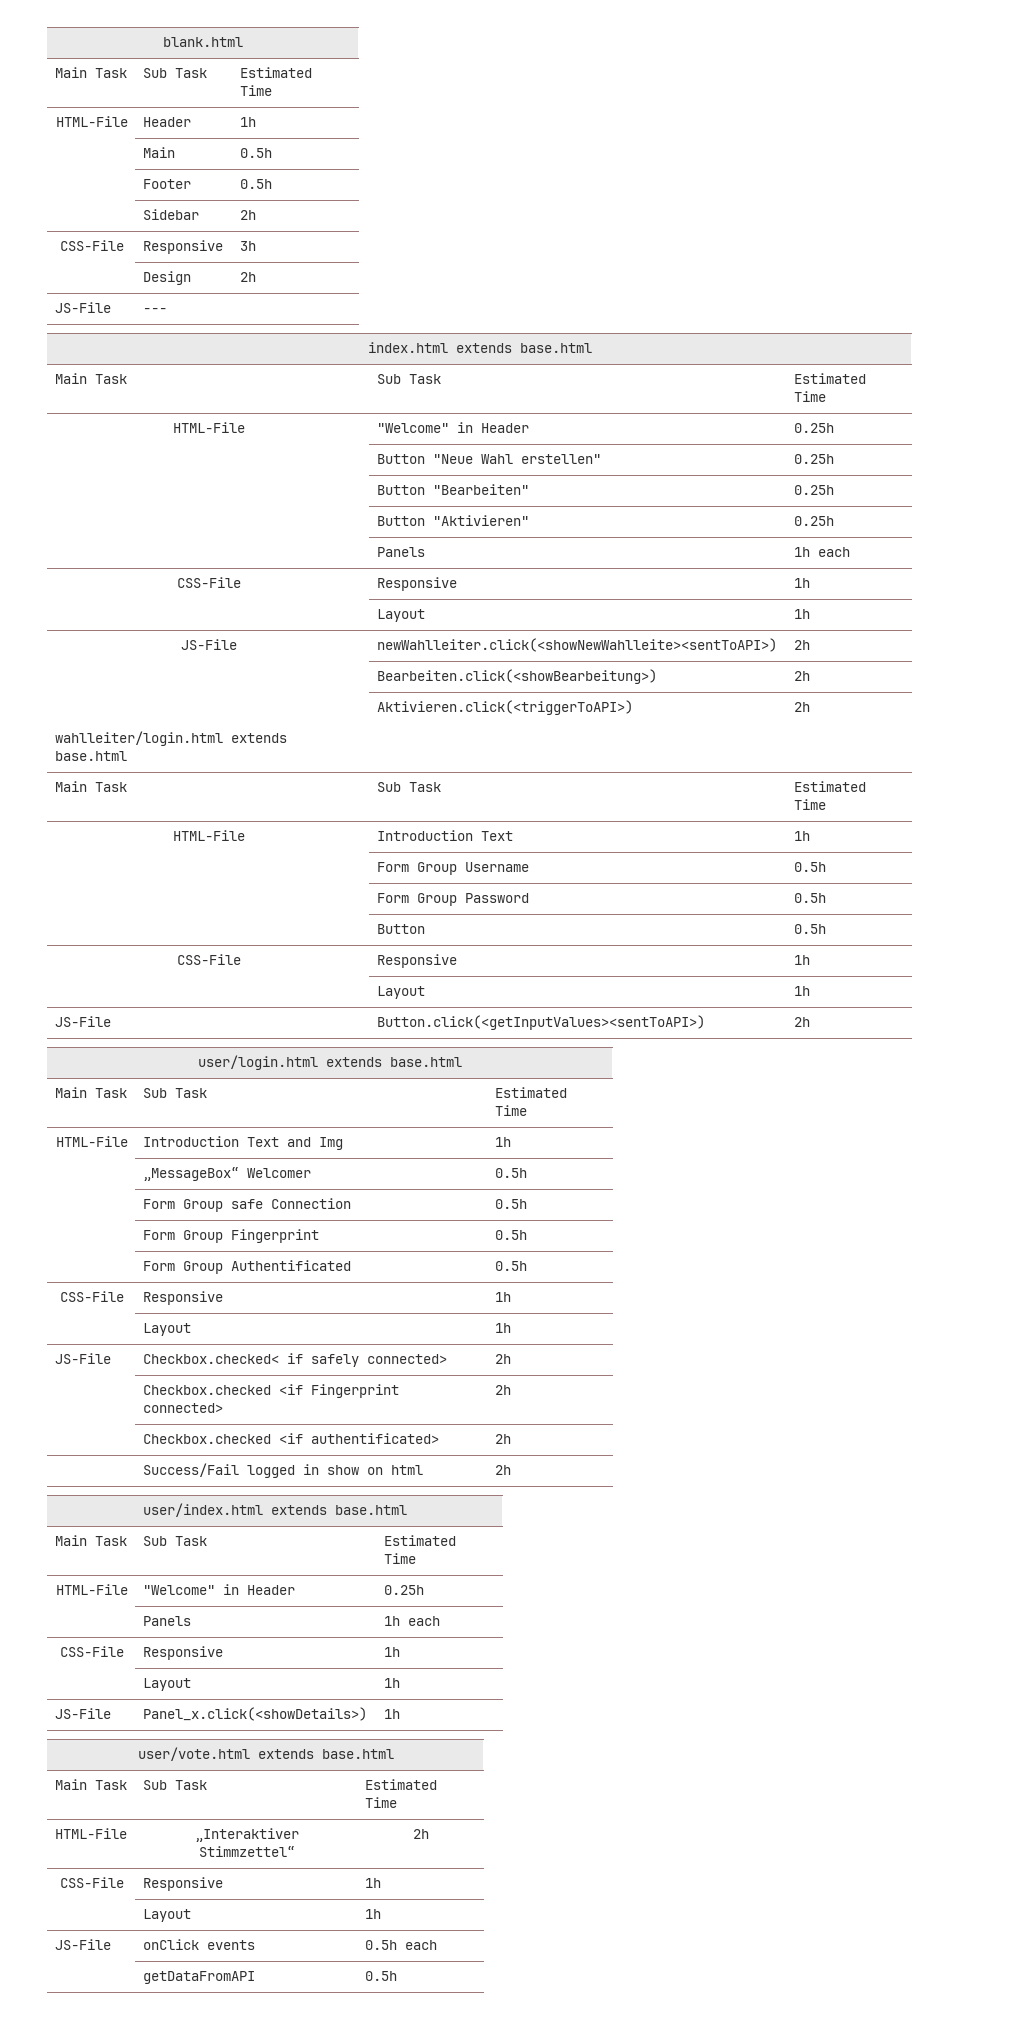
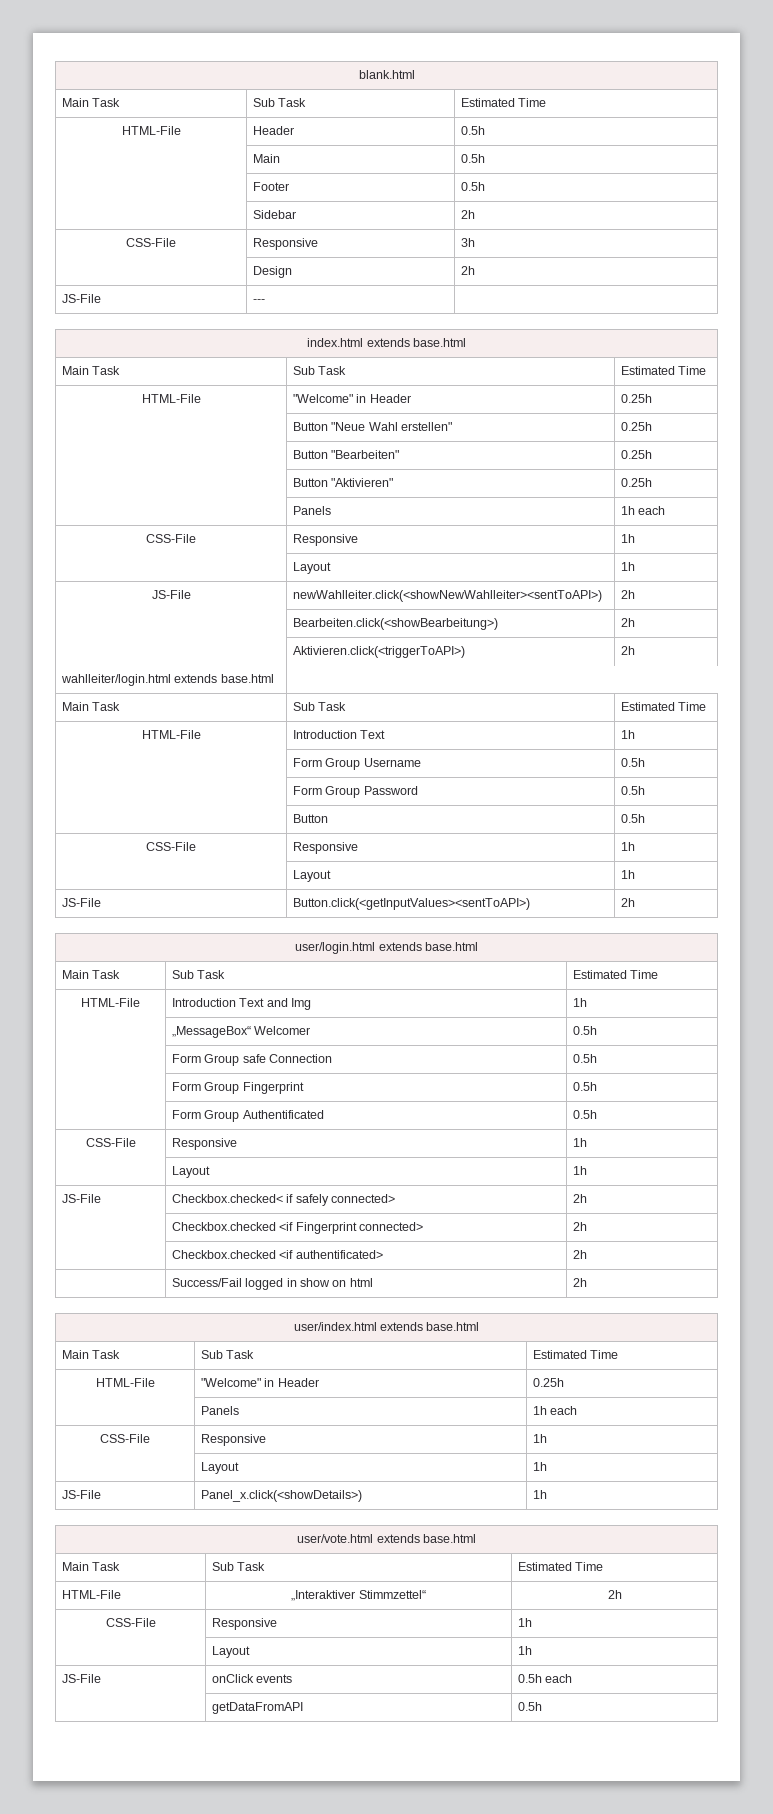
- HTML-File | Header | 1h
+ HTML-File | Header | 0.5h
- JS-File | newWahlleiter.click(<showNewWahlleite><sentToAPI>) | 2h
+ JS-File | newWahlleiter.click(<showNewWahlleiter><sentToAPI>) | 2h

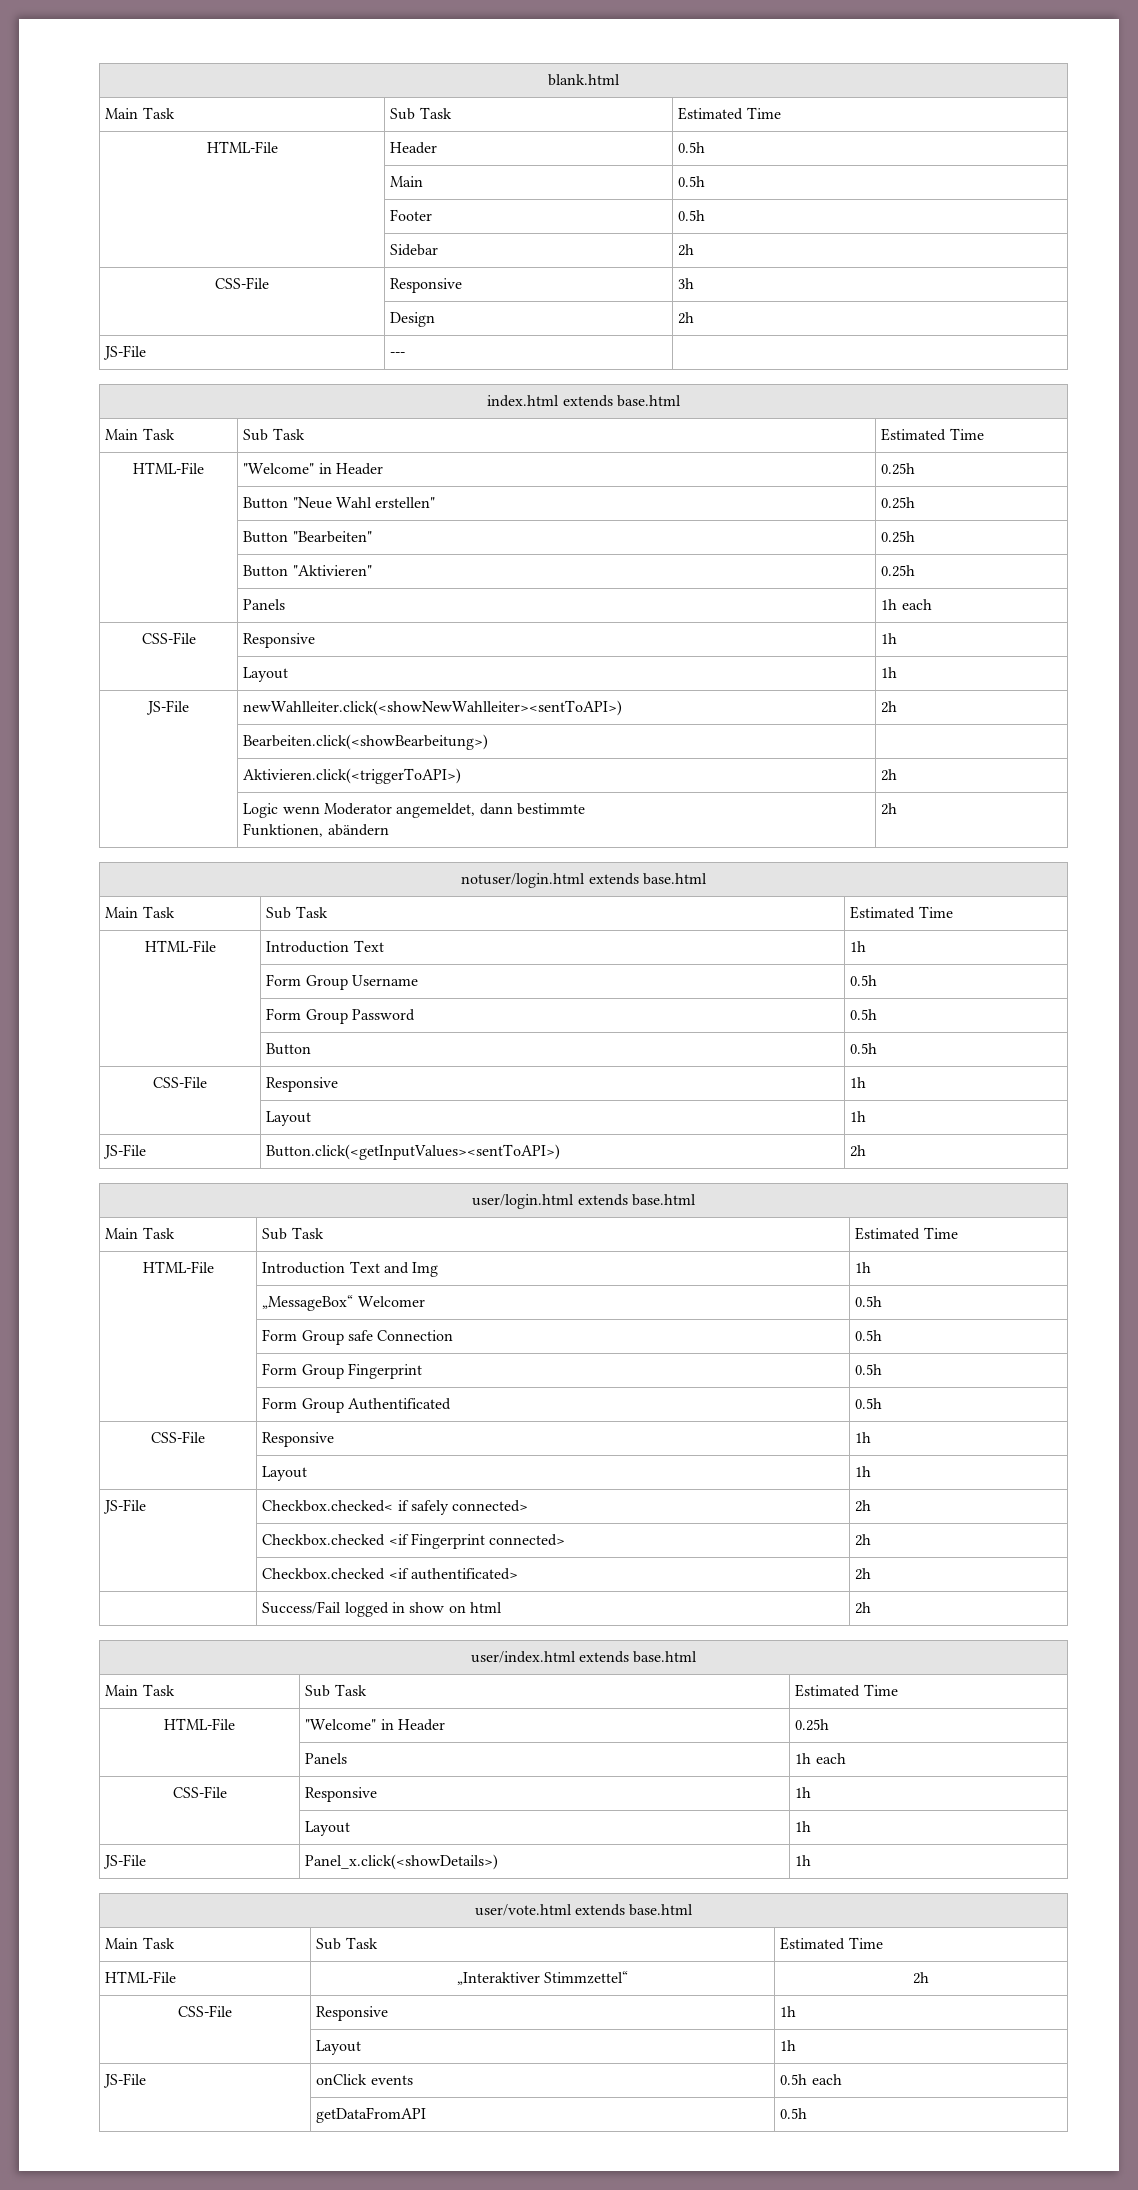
- | Bearbeiten.click(<showBearbeitung>) | 2h
+ | Bearbeiten.click(<showBearbeitung>) |
- wahlleiter/login.html extends base.html
+ | Logic wenn Moderator angemeldet, dann bestimmte
+ Funktionen, abändern | 2h
+ notuser/login.html extends base.html

